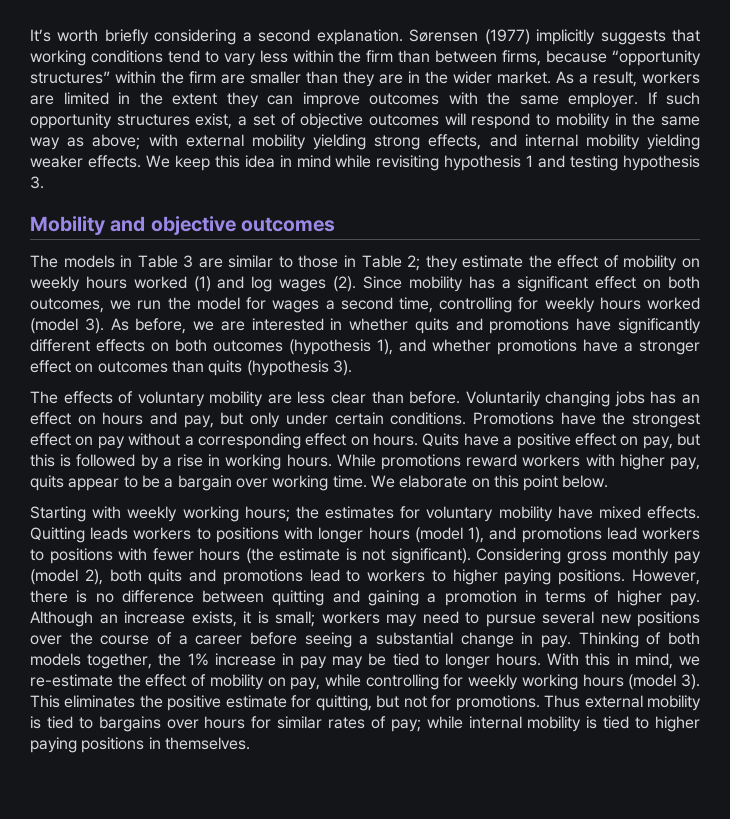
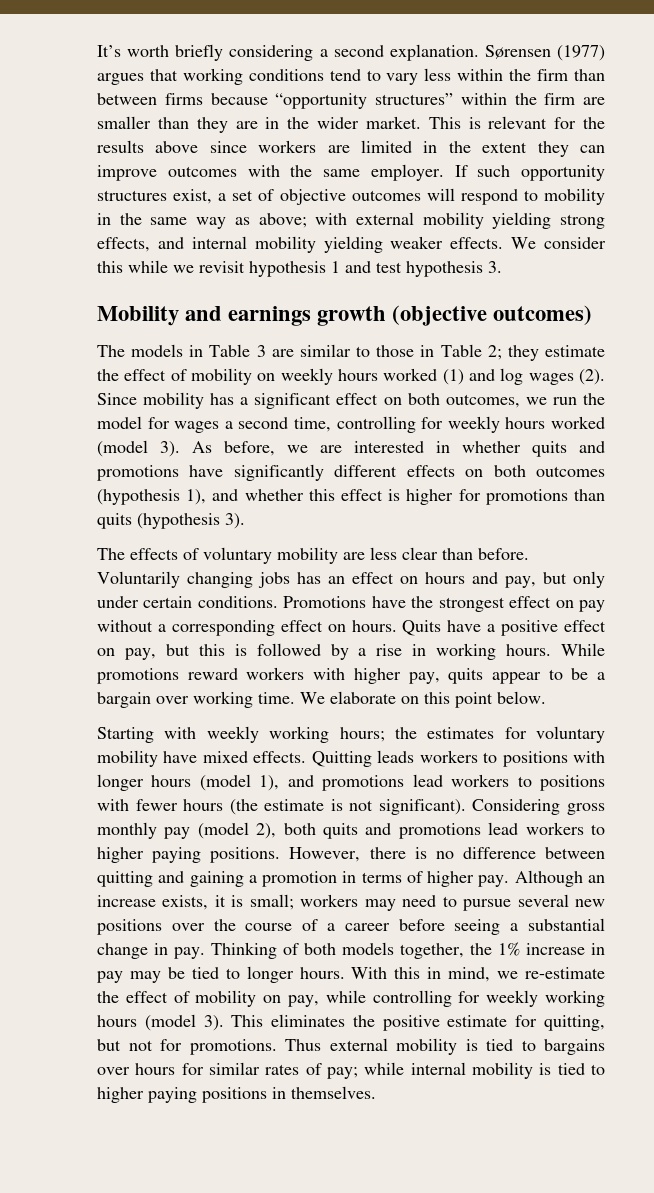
- Sørensen (1977) implicitly suggests that working conditions tend to vary less within the firm than between firms, because “opportunity structures” within the firm are smaller than they are in the wider market.
+ Sørensen (1977) argues that working conditions tend to vary less within the firm than between firms because “opportunity structures” within the firm are smaller than they are in the wider market.
- As a result, workers are limited in the extent they can improve outcomes with the same employer.
+ This is relevant for the results above since workers are limited in the extent they can improve outcomes with the same employer.
- We keep this idea in mind while revisiting hypothesis 1 and testing hypothesis 3.
+ We consider this while we revisit hypothesis 1 and test hypothesis 3.
- Mobility and objective outcomes
+ Mobility and earnings growth (objective outcomes)
- As before, we are interested in whether quits and promotions have significantly different effects on both outcomes (hypothesis 1), and whether promotions have a stronger effect on outcomes than quits (hypothesis 3).
+ As before, we are interested in whether quits and promotions have significantly different effects on both outcomes (hypothesis 1), and whether this effect is higher for promotions than quits (hypothesis 3).
- Considering gross monthly pay (model 2), both quits and promotions lead to workers to higher paying positions.
+ Considering gross monthly pay (model 2), both quits and promotions lead workers to higher paying positions.

